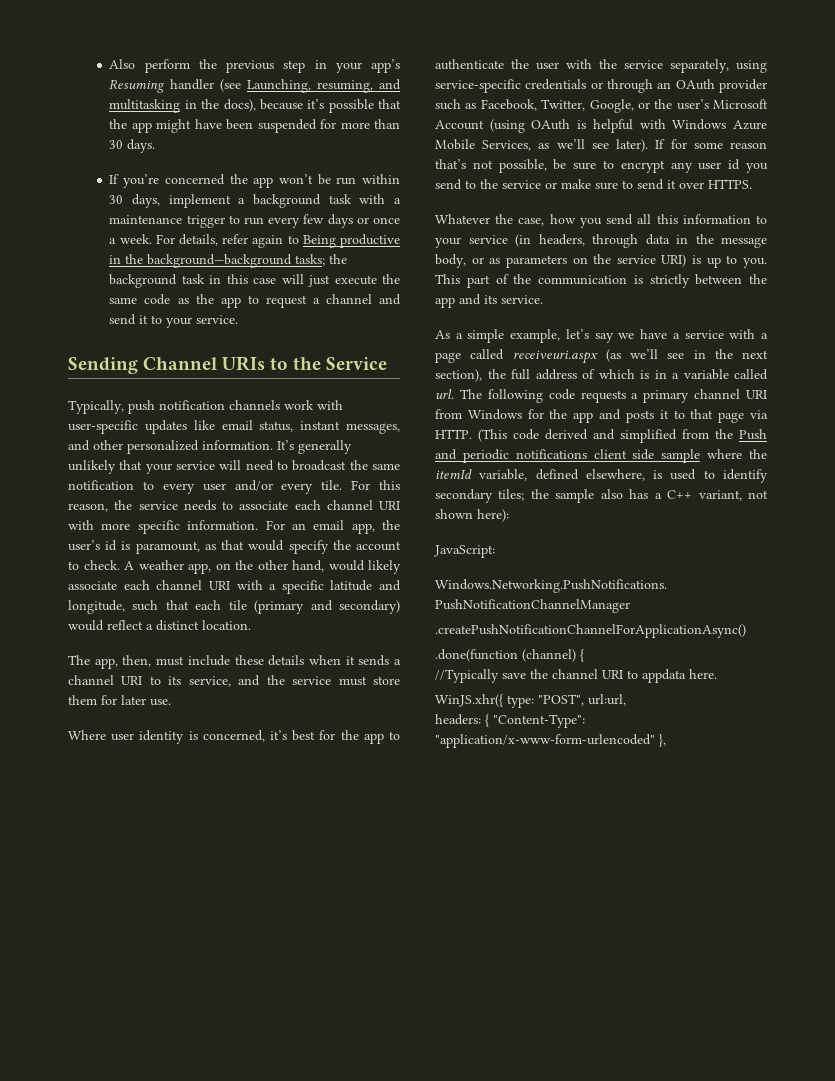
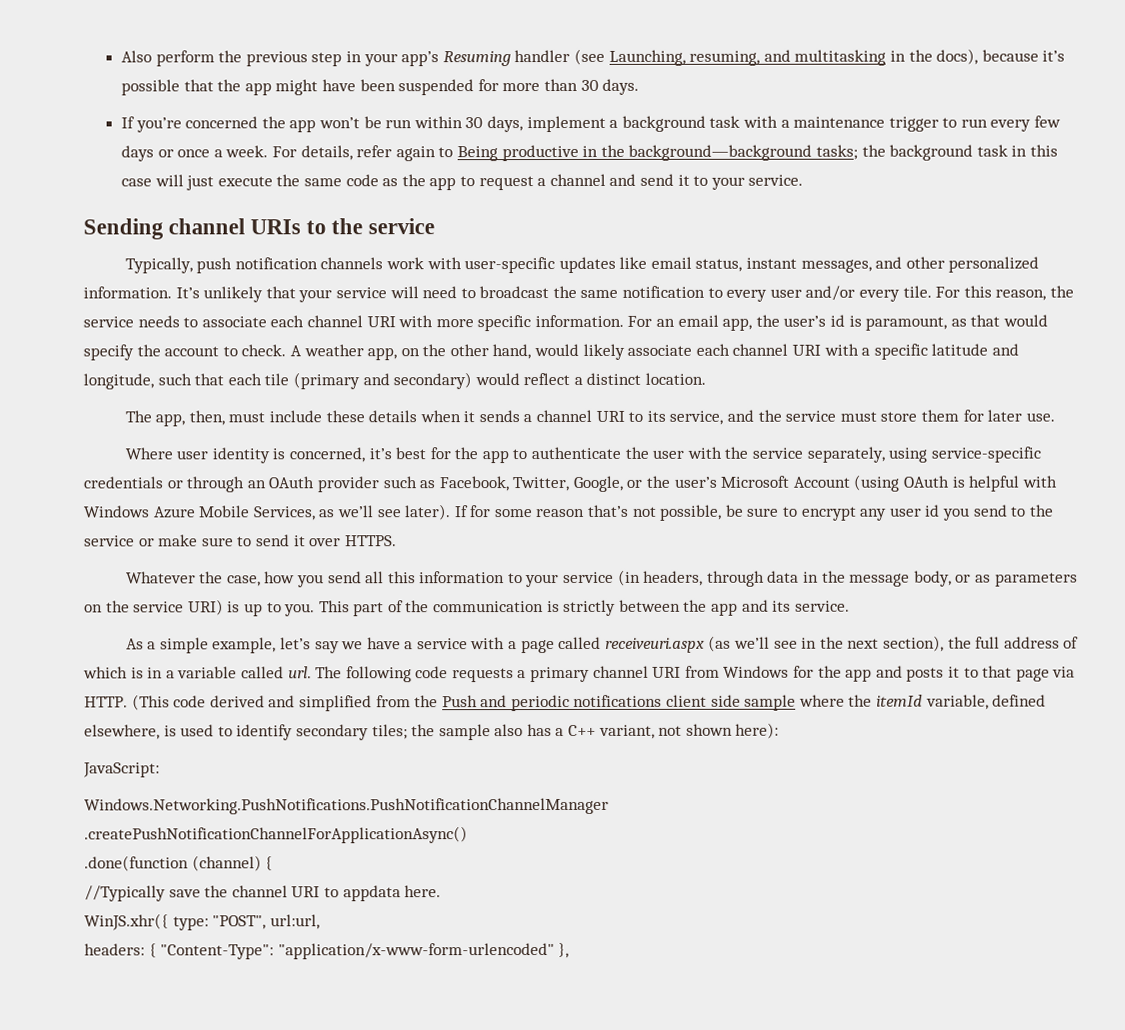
- Sending Channel URIs to the Service
+ Sending channel URIs to the service
- It’s generally unlikely that your service will need to broadcast the same notification to every user and/or every tile.
+ It’s unlikely that your service will need to broadcast the same notification to every user and/or every tile.

